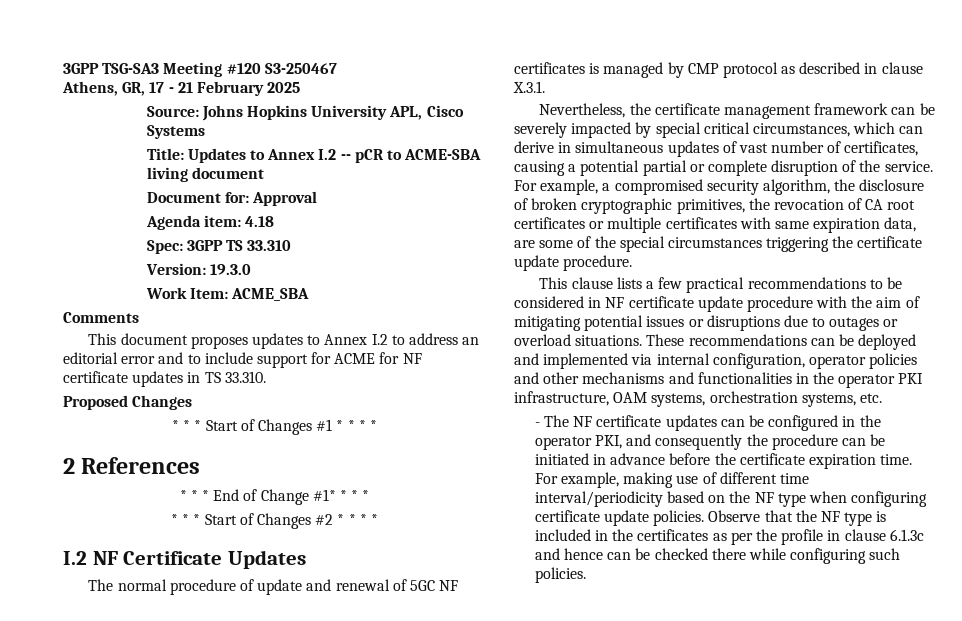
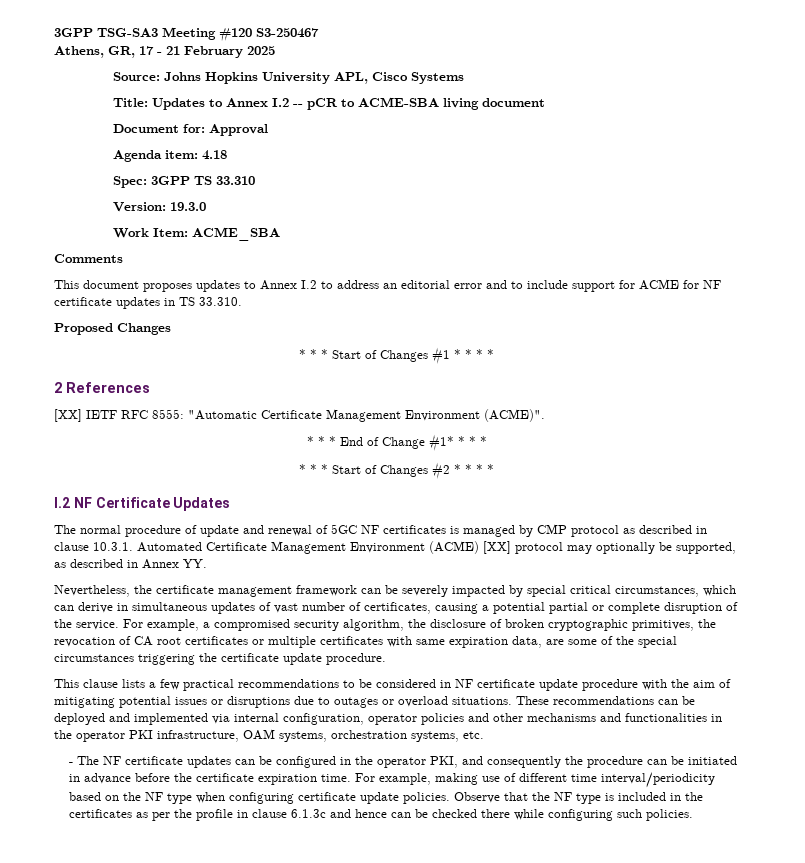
+ [XX] IETF RFC 8555: "Automatic Certificate Management Environment (ACME)".
- The normal procedure of update and renewal of 5GC NF certificates is managed by CMP protocol as described in clause X.3.1.
+ The normal procedure of update and renewal of 5GC NF certificates is managed by CMP protocol as described in clause 10.3.1. Automated Certificate Management Environment (ACME) [XX] protocol may optionally be supported, as described in Annex YY.

